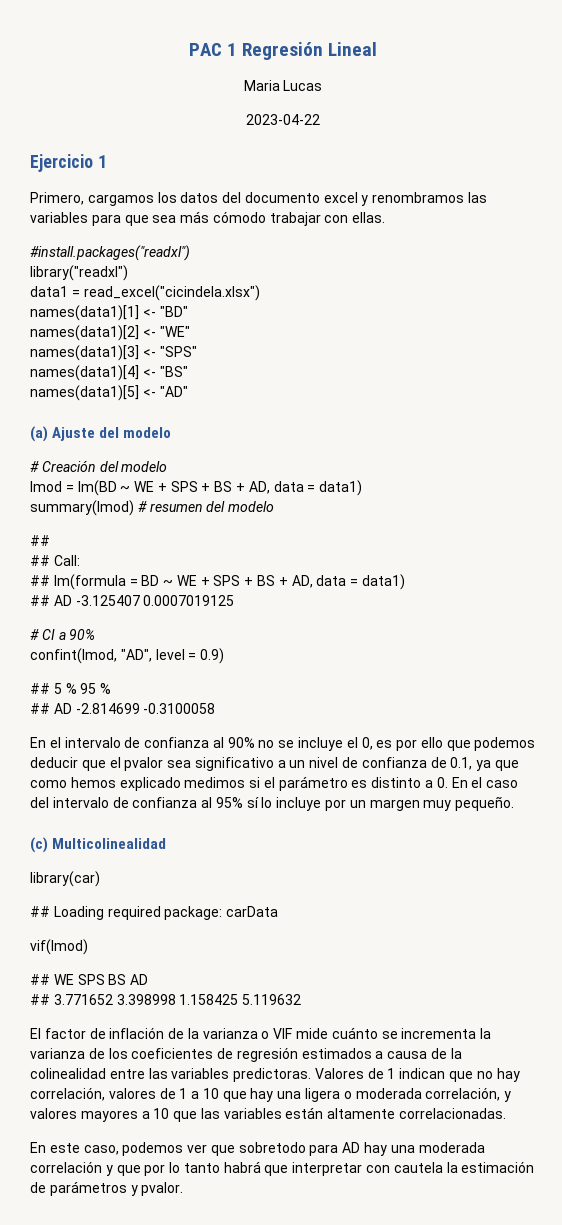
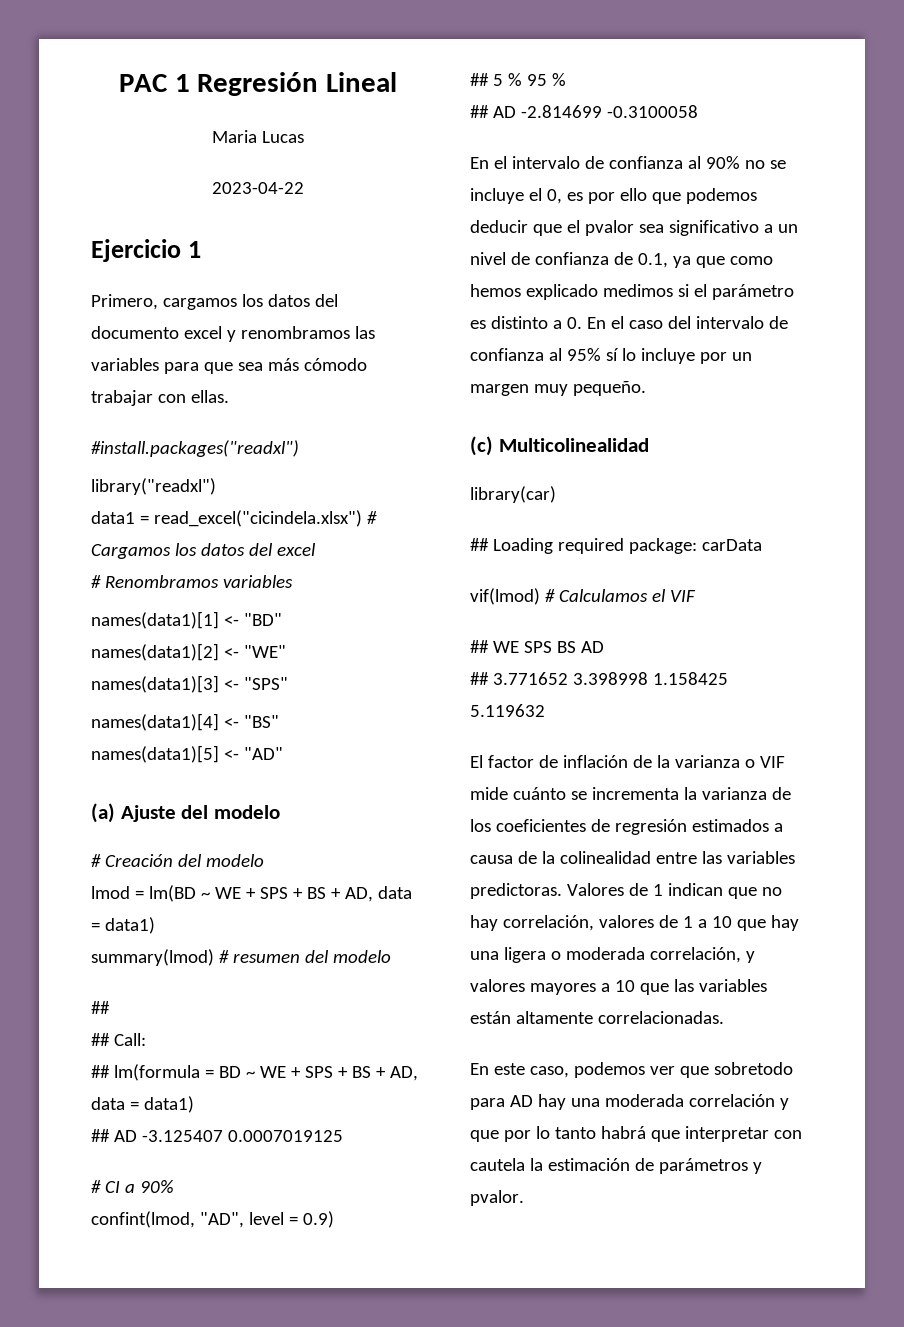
- data1 = read_excel("cicindela.xlsx")
+ data1 = read_excel("cicindela.xlsx") # Cargamos los datos del excel
+ # Renombramos variables
- vif(lmod)
+ vif(lmod) # Calculamos el VIF

